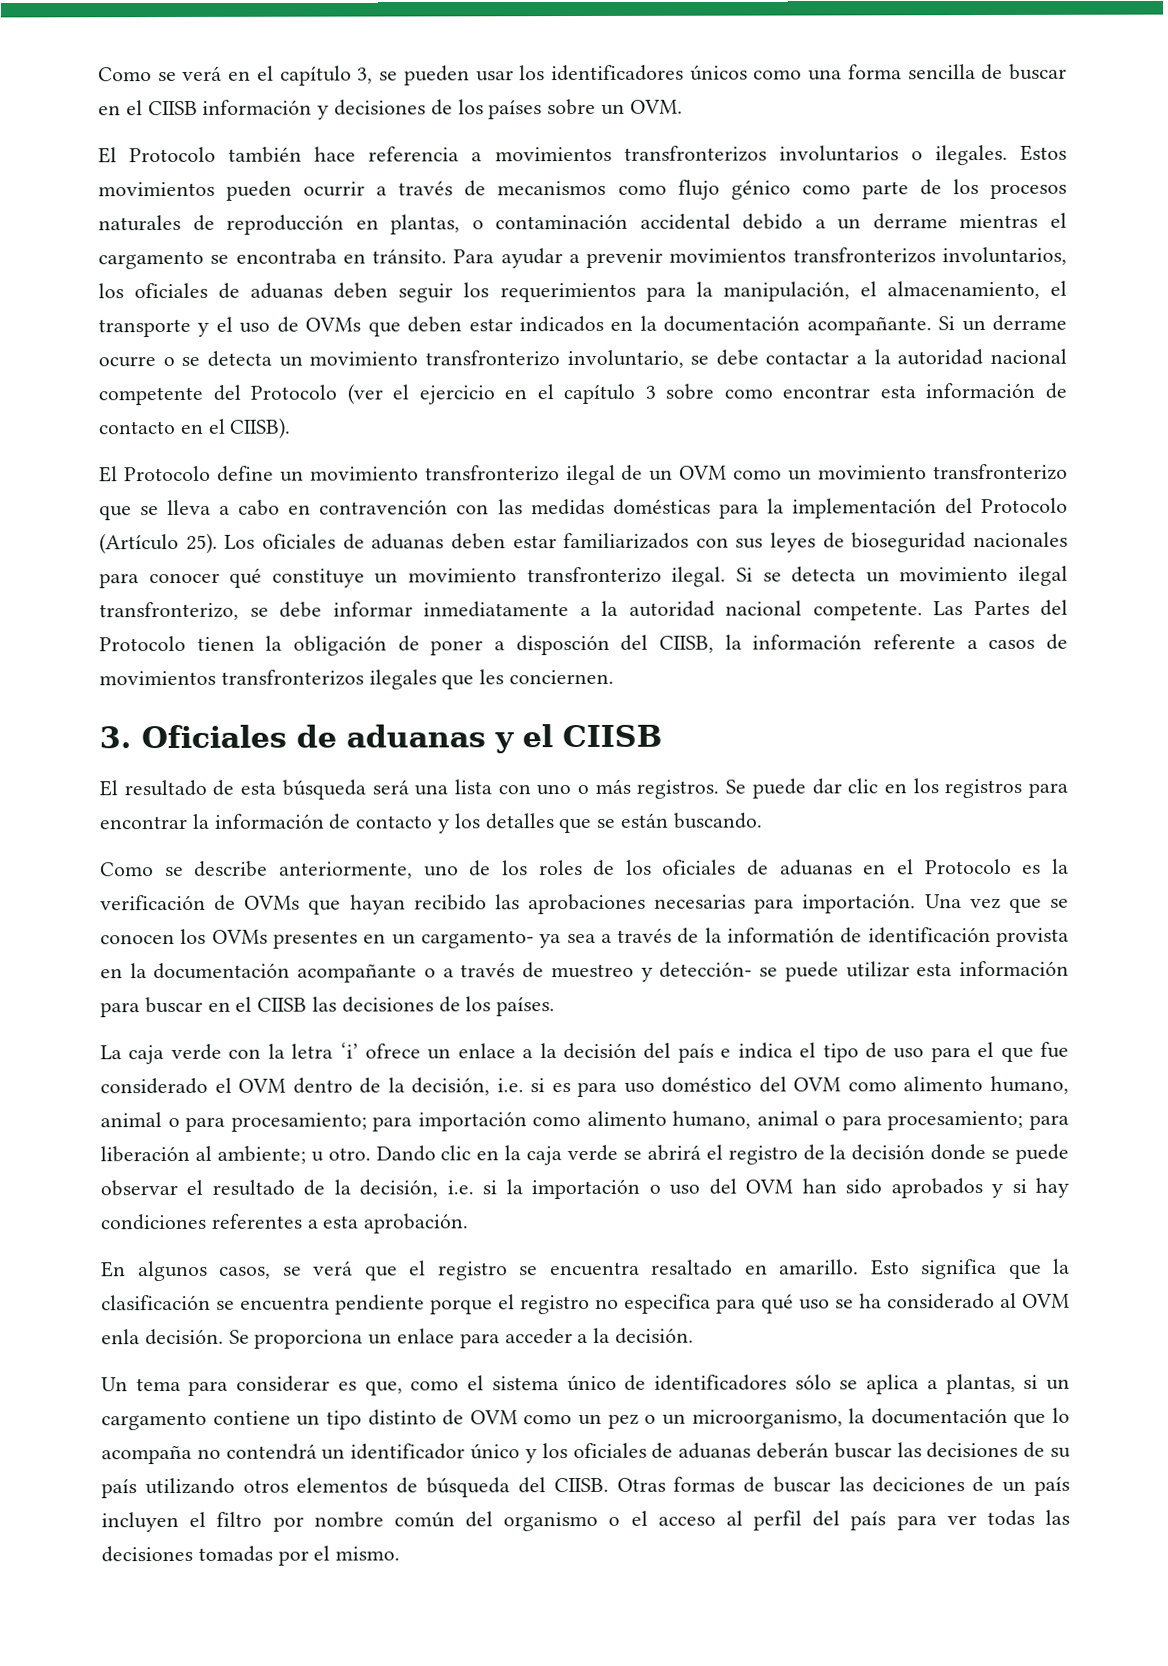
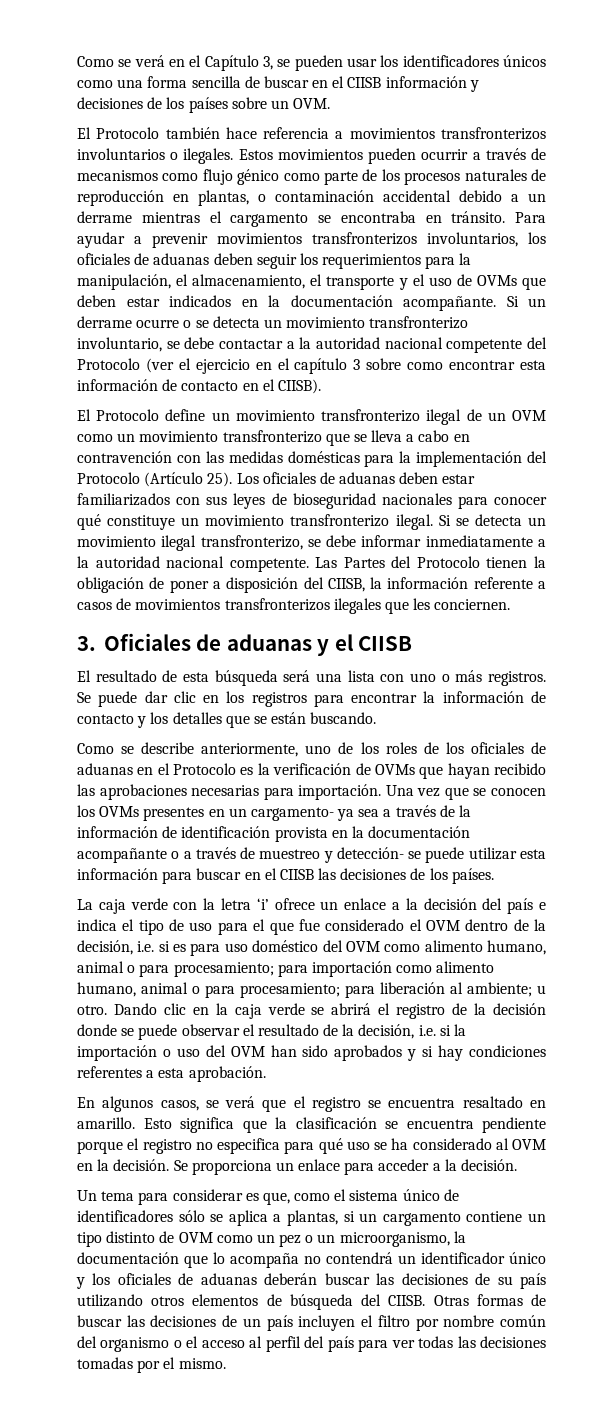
- Como se verá en el capítulo 3, se pueden usar los identificadores únicos como una forma sencilla de buscar en el CIISB información y decisiones de los países sobre un OVM.
+ Como se verá en el Capítulo 3, se pueden usar los identificadores únicos como una forma sencilla de buscar en el CIISB información y decisiones de los países sobre un OVM.
- Las Partes del Protocolo tienen la obligación de poner a disposción del CIISB, la información referente a casos de movimientos transfronterizos ilegales que les conciernen.
+ Las Partes del Protocolo tienen la obligación de poner a disposición del CIISB, la información referente a casos de movimientos transfronterizos ilegales que les conciernen.
- Una vez que se conocen los OVMs presentes en un cargamento- ya sea a través de la informatión de identificación provista en la documentación acompañante o a través de muestreo y detección- se puede utilizar esta información para buscar en el CIISB las decisiones de los países.
+ Una vez que se conocen los OVMs presentes en un cargamento- ya sea a través de la información de identificación provista en la documentación acompañante o a través de muestreo y detección- se puede utilizar esta información para buscar en el CIISB las decisiones de los países.
- Esto significa que la clasificación se encuentra pendiente porque el registro no especifica para qué uso se ha considerado al OVM enla decisión.
+ Esto significa que la clasificación se encuentra pendiente porque el registro no especifica para qué uso se ha considerado al OVM en la decisión.
- Otras formas de buscar las deciciones de un país incluyen el filtro por nombre común del organismo o el acceso al perfil del país para ver todas las decisiones tomadas por el mismo.
+ Otras formas de buscar las decisiones de un país incluyen el filtro por nombre común del organismo o el acceso al perfil del país para ver todas las decisiones tomadas por el mismo.

